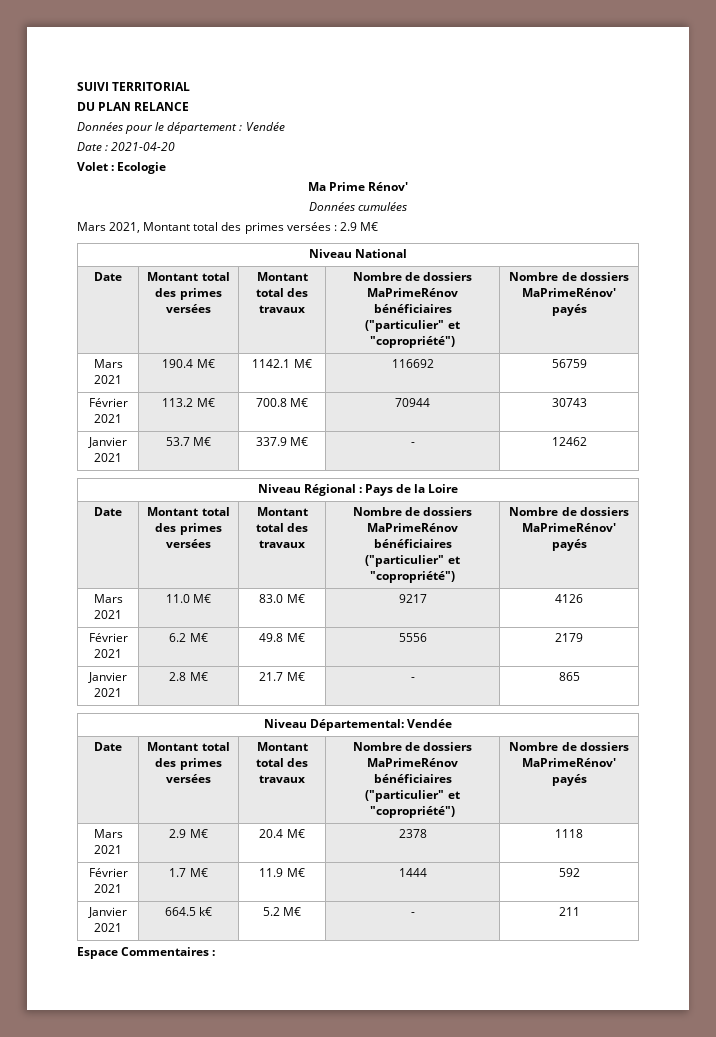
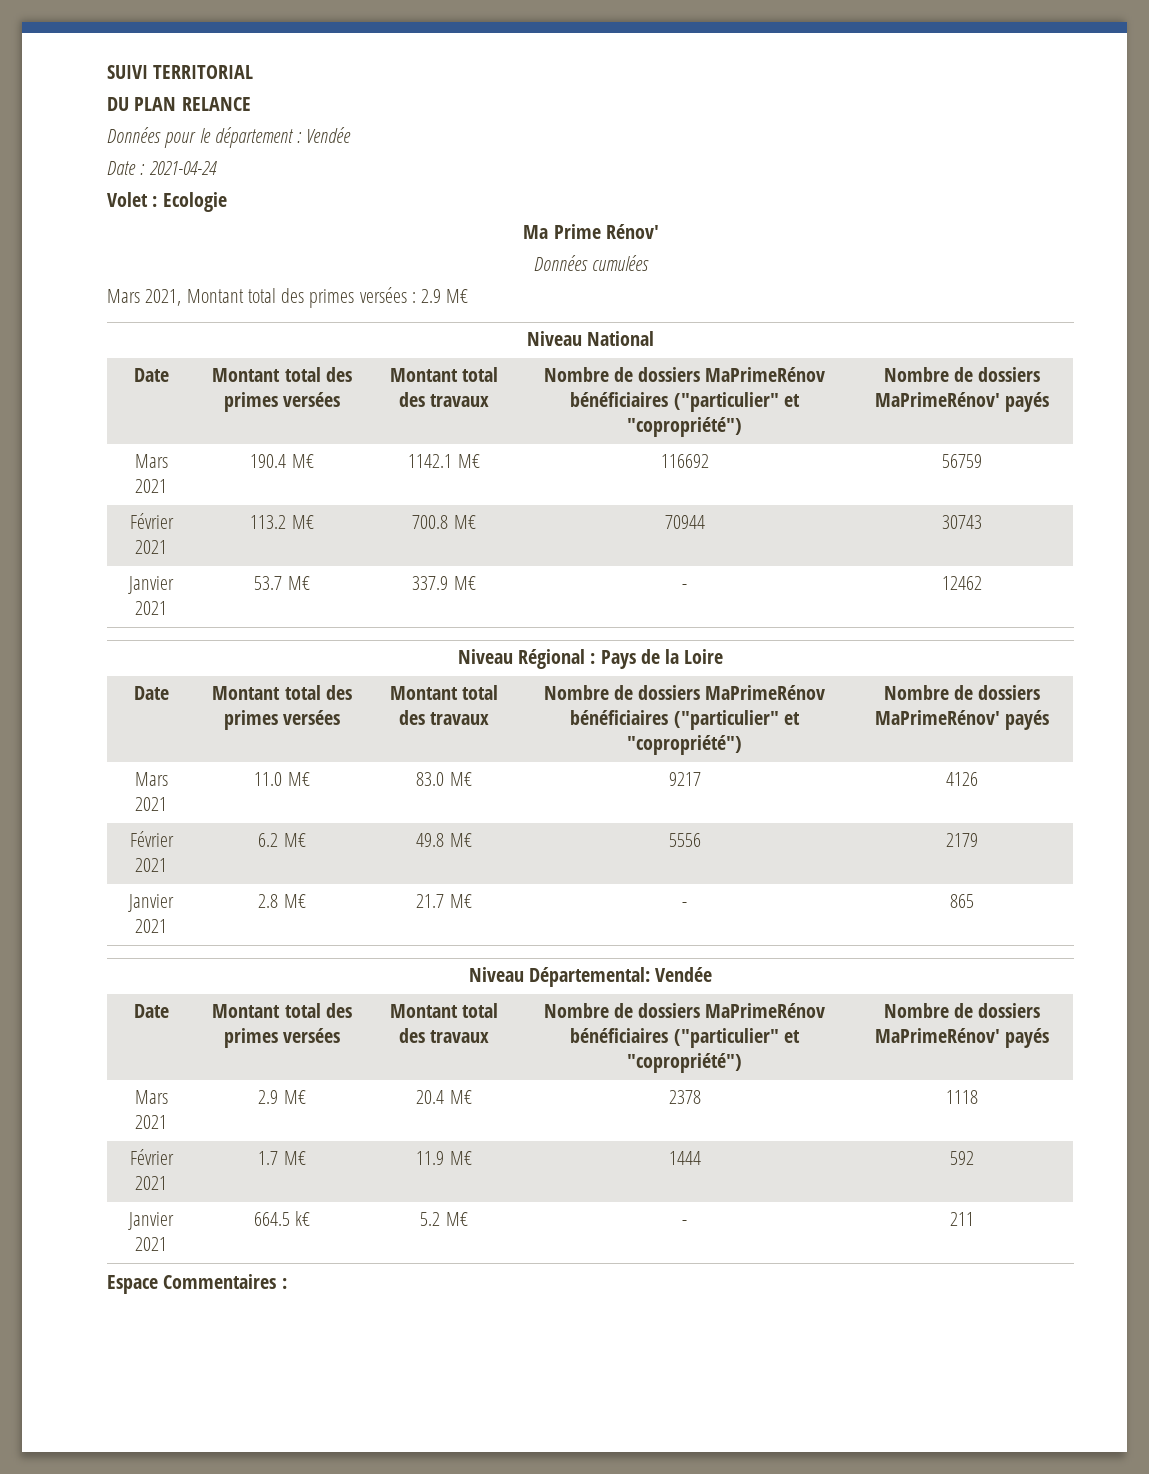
- Date : 2021-04-20
+ Date : 2021-04-24

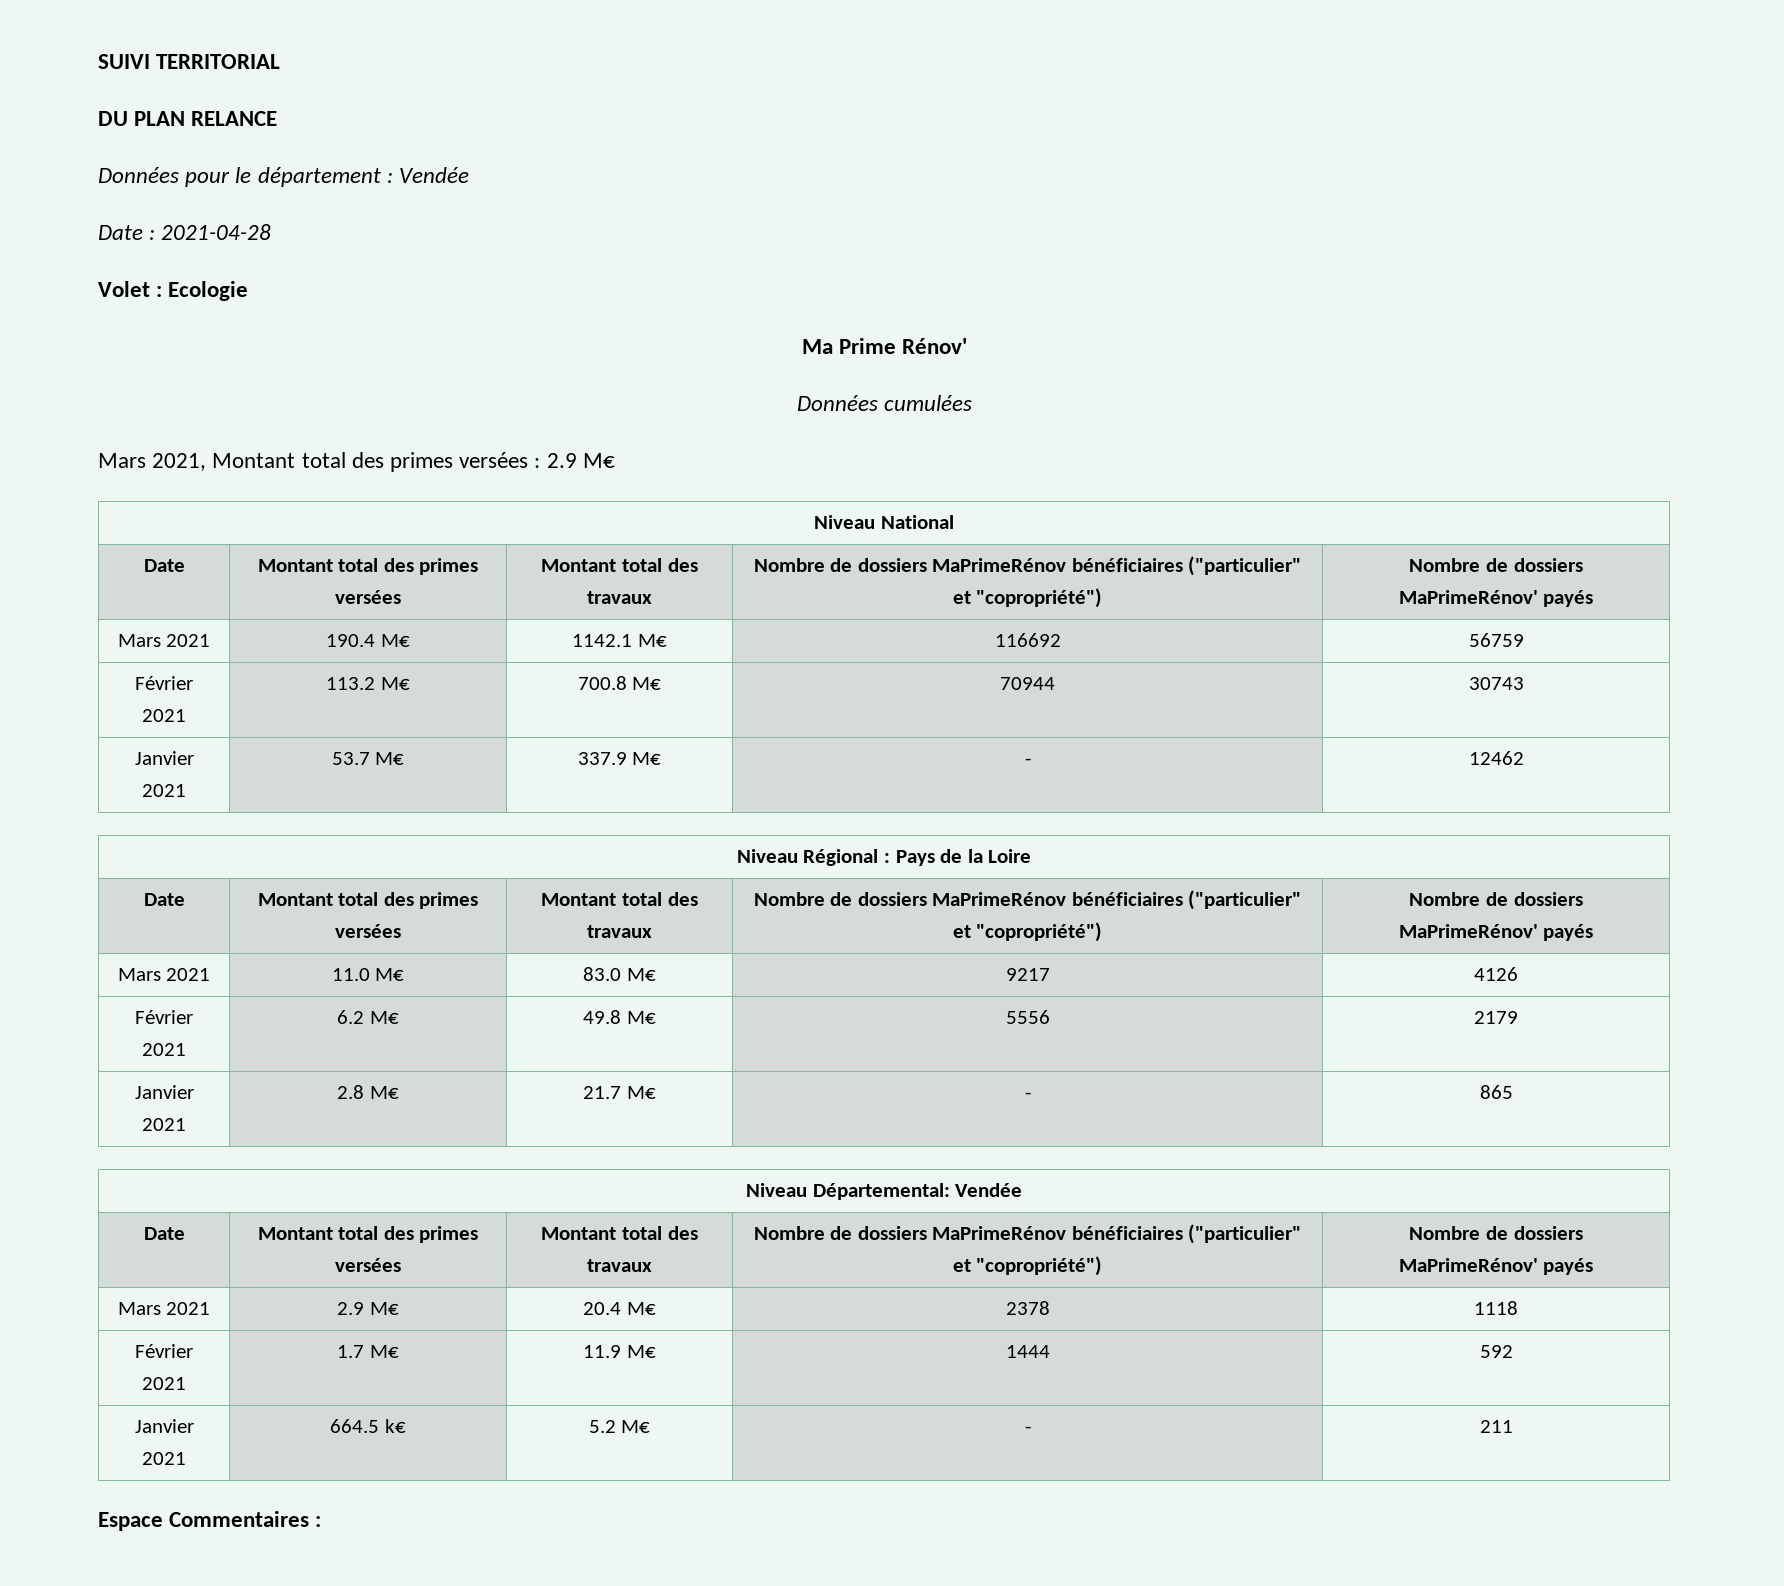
- Date : 2021-04-24
+ Date : 2021-04-28

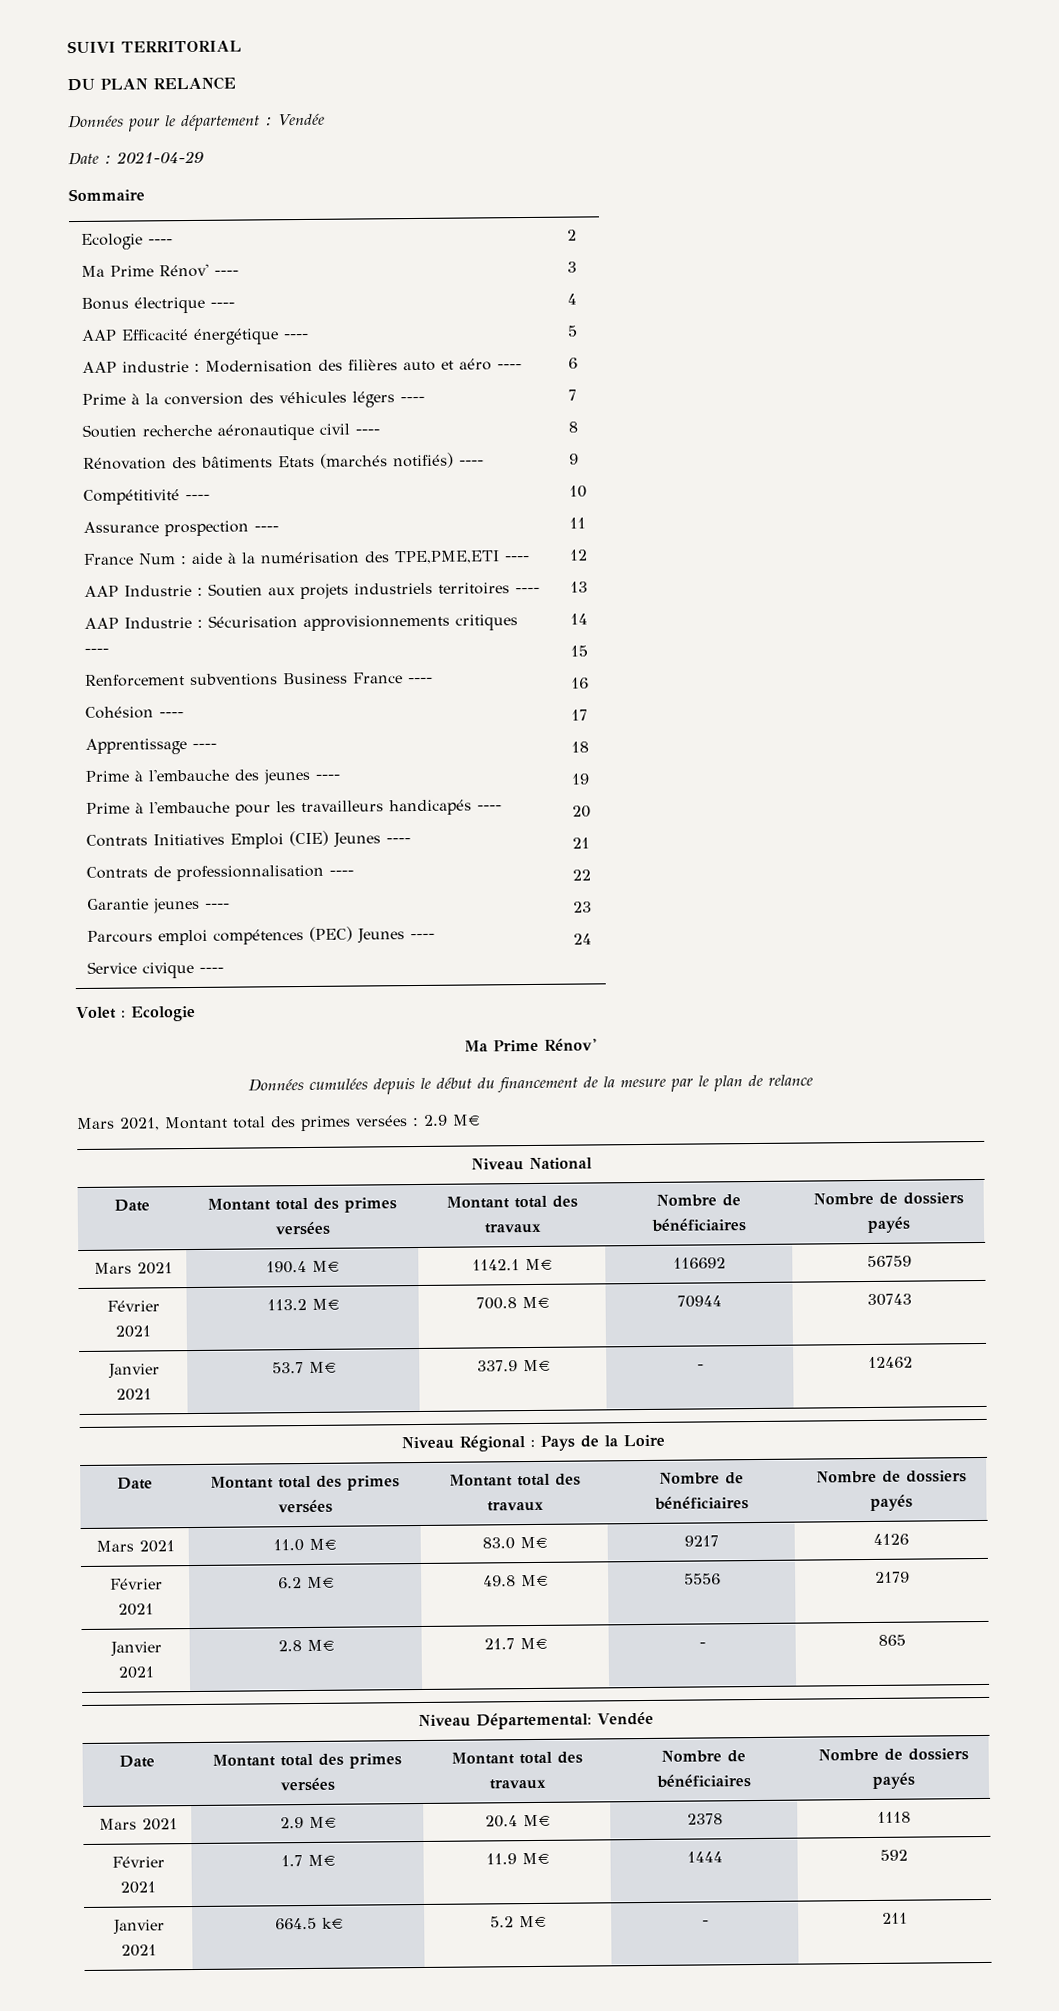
- Date : 2021-04-28
+ Date : 2021-04-29
+ Sommaire
+ Ecologie ----
+ Ma Prime Rénov' ----
+ Bonus électrique ----
+ AAP Efficacité énergétique ----
+ AAP industrie : Modernisation des filières auto et aéro ----
+ Prime à la conversion des véhicules légers ----
+ Soutien recherche aéronautique civil ----
+ Rénovation des bâtiments Etats (marchés notifiés) ----
+ Compétitivité ----
+ Assurance prospection ----
+ France Num : aide à la numérisation des TPE,PME,ETI ----
+ AAP Industrie : Soutien aux projets industriels territoires ----
+ AAP Industrie : Sécurisation approvisionnements critiques ----
+ Renforcement subventions Business France ----
+ Cohésion ----
+ Apprentissage ----
+ Prime à l'embauche des jeunes ----
+ Prime à l'embauche pour les travailleurs handicapés ----
+ Contrats Initiatives Emploi (CIE) Jeunes ----
+ Contrats de professionnalisation ----
+ Garantie jeunes ----
+ Parcours emploi compétences (PEC) Jeunes ----
+ Service civique ---- | 2
+ 3
+ 4
+ 5
+ 6
+ 7
+ 8
+ 9
+ 10
+ 11
+ 12
+ 13
+ 14
+ 15
+ 16
+ 17
+ 18
+ 19
+ 20
+ 21
+ 22
+ 23
+ 24
- Données cumulées
+ Données cumulées depuis le début du financement de la mesure par le plan de relance
  Niveau National
- Date | Montant total des primes versées | Montant total des travaux | Nombre de dossiers MaPrimeRénov bénéficiaires ("particulier" et "copropriété") | Nombre de dossiers MaPrimeRénov' payés
+ Date | Montant total des primes versées | Montant total des travaux | Nombre de bénéficiaires | Nombre de dossiers payés
  Niveau Régional : Pays de la Loire
- Date | Montant total des primes versées | Montant total des travaux | Nombre de dossiers MaPrimeRénov bénéficiaires ("particulier" et "copropriété") | Nombre de dossiers MaPrimeRénov' payés
+ Date | Montant total des primes versées | Montant total des travaux | Nombre de bénéficiaires | Nombre de dossiers payés
  Niveau Départemental: Vendée
- Date | Montant total des primes versées | Montant total des travaux | Nombre de dossiers MaPrimeRénov bénéficiaires ("particulier" et "copropriété") | Nombre de dossiers MaPrimeRénov' payés
+ Date | Montant total des primes versées | Montant total des travaux | Nombre de bénéficiaires | Nombre de dossiers payés
- Espace Commentaires :

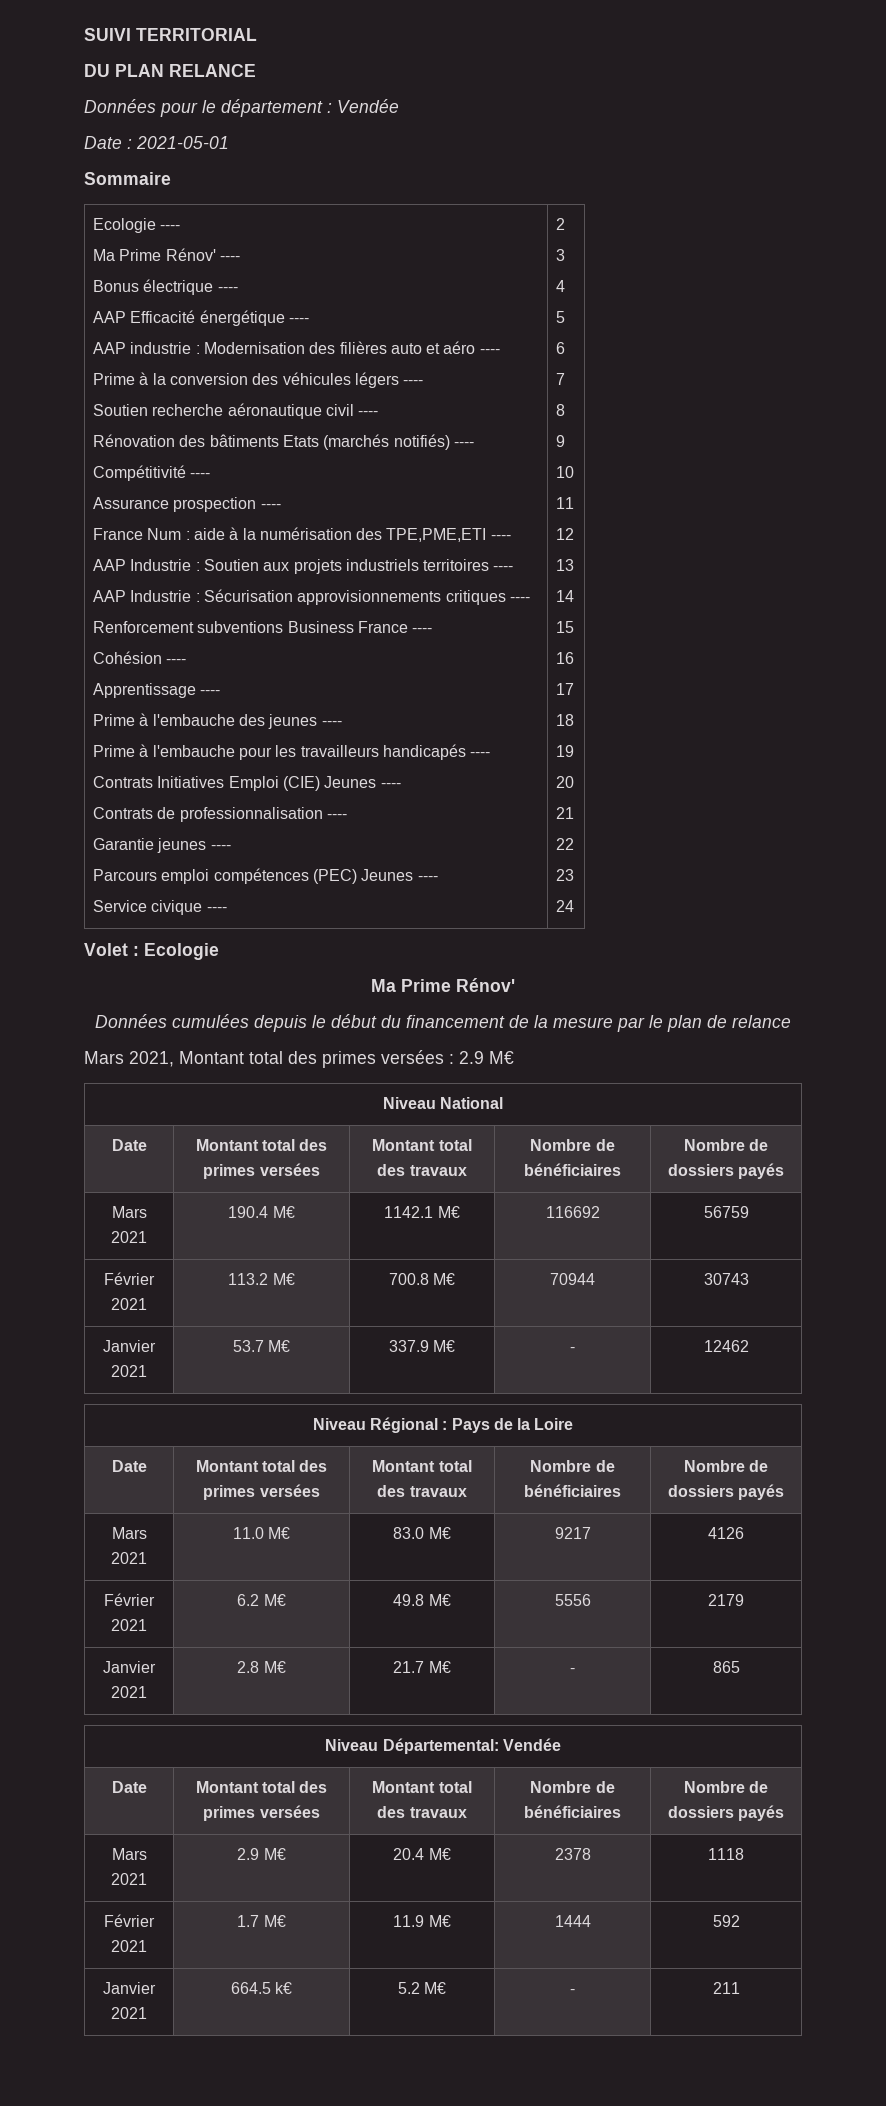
- Date : 2021-04-29
+ Date : 2021-05-01

